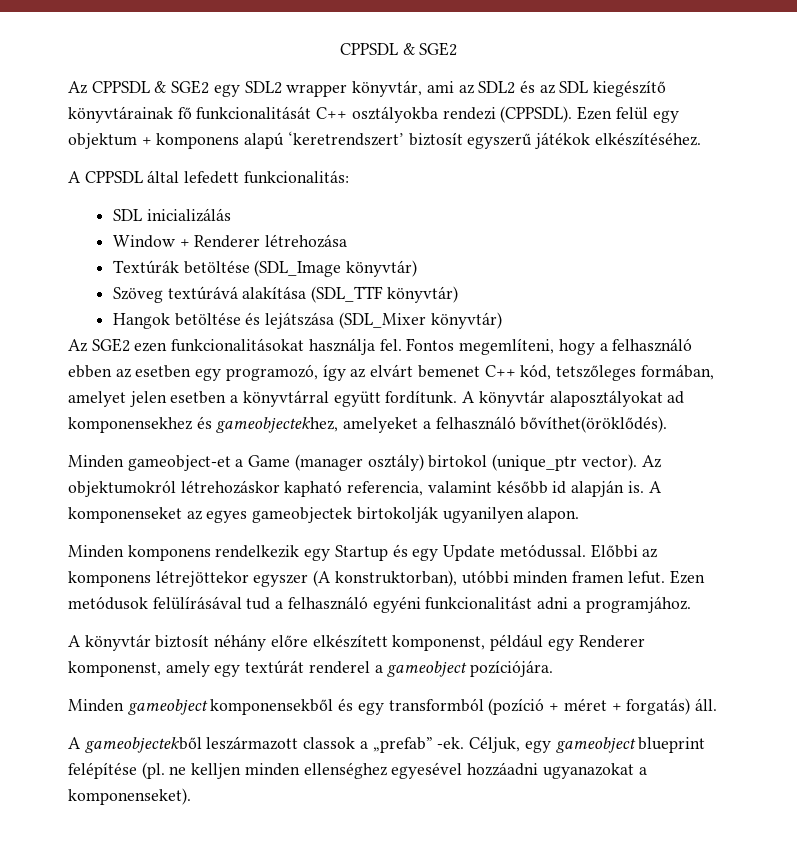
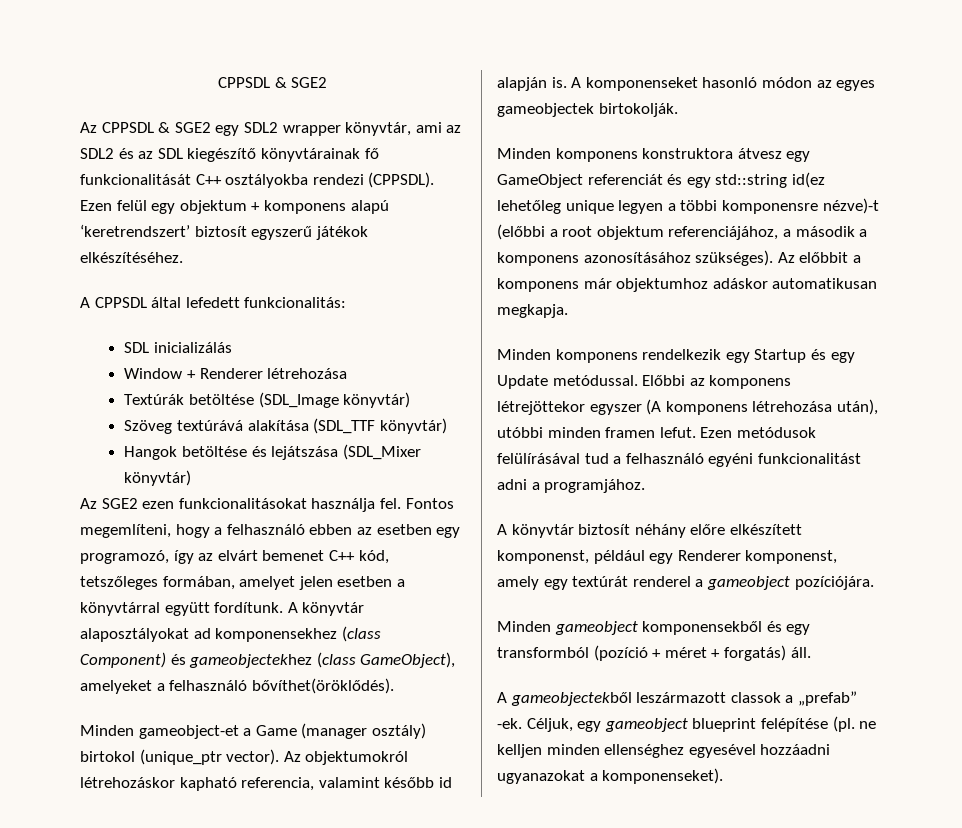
- A könyvtár alaposztályokat ad komponensekhez és gameobjectekhez, amelyeket a felhasználó bővíthet(öröklődés).
+ A könyvtár alaposztályokat ad komponensekhez (class Component) és gameobjectekhez (class GameObject), amelyeket a felhasználó bővíthet(öröklődés).
- A komponenseket az egyes gameobjectek birtokolják ugyanilyen alapon.
+ A komponenseket hasonló módon az egyes gameobjectek birtokolják.
+ Minden komponens konstruktora átvesz egy GameObject referenciát és egy std::string id(ez lehetőleg unique legyen a többi komponensre nézve)-t (előbbi a root objektum referenciájához, a második a komponens azonosításához szükséges). Az előbbit a komponens már objektumhoz adáskor automatikusan megkapja.
- Előbbi az komponens létrejöttekor egyszer (A konstruktorban), utóbbi minden framen lefut.
+ Előbbi az komponens létrejöttekor egyszer (A komponens létrehozása után), utóbbi minden framen lefut.

